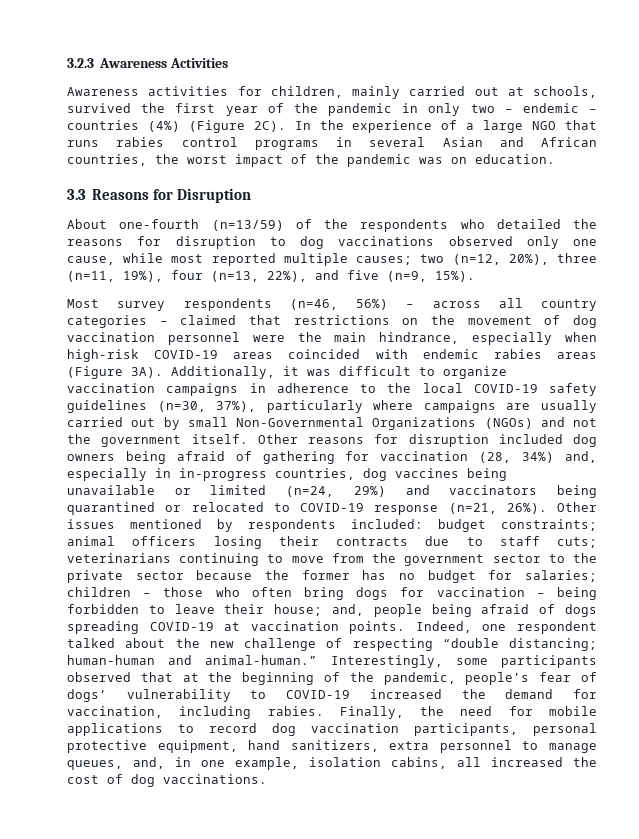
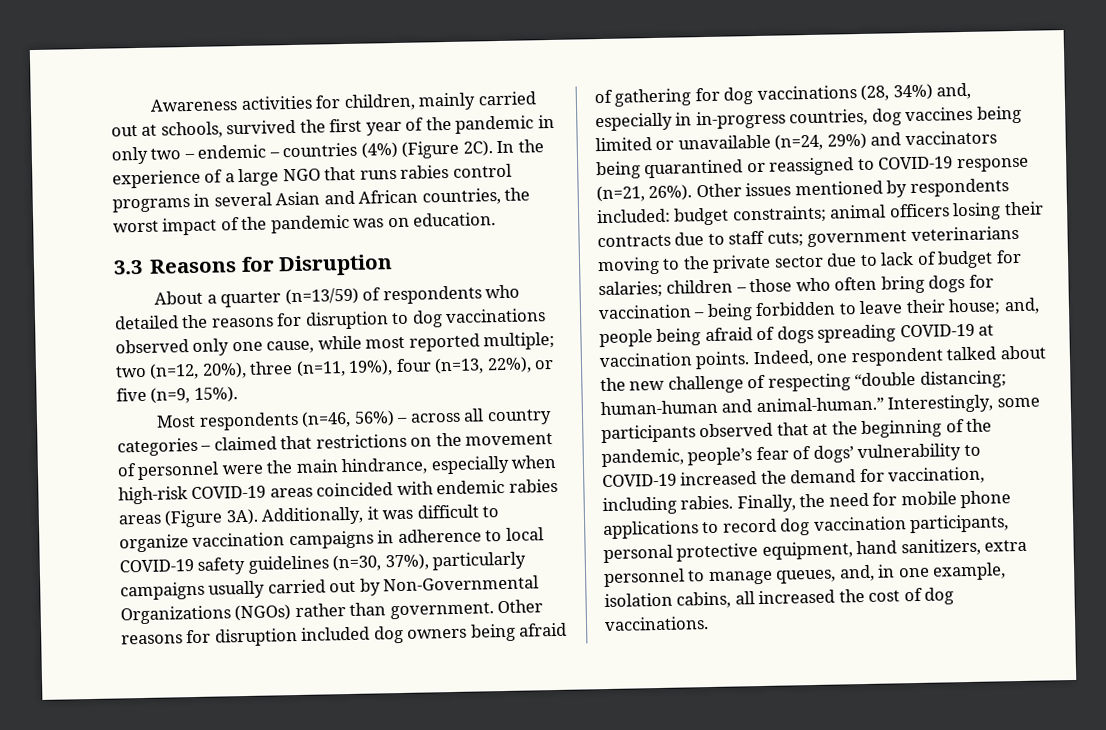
- 3.2.3 Awareness Activities
- About one-fourth (n=13/59) of the respondents who detailed the reasons for disruption to dog vaccinations observed only one cause, while most reported multiple causes; two (n=12, 20%), three (n=11, 19%), four (n=13, 22%), and five (n=9, 15%).
+ About a quarter (n=13/59) of respondents who detailed the reasons for disruption to dog vaccinations observed only one cause, while most reported multiple; two (n=12, 20%), three (n=11, 19%), four (n=13, 22%), or five (n=9, 15%).
- Most survey respondents (n=46, 56%) – across all country categories – claimed that restrictions on the movement of dog vaccination personnel were the main hindrance, especially when high-risk COVID-19 areas coincided with endemic rabies areas (Figure 3A).
+ Most respondents (n=46, 56%) – across all country categories – claimed that restrictions on the movement of personnel were the main hindrance, especially when high-risk COVID-19 areas coincided with endemic rabies areas (Figure 3A).
- Additionally, it was difficult to organize vaccination campaigns in adherence to the local COVID-19 safety guidelines (n=30, 37%), particularly where campaigns are usually carried out by small Non-Governmental Organizations (NGOs) and not the government itself.
+ Additionally, it was difficult to organize vaccination campaigns in adherence to local COVID-19 safety guidelines (n=30, 37%), particularly campaigns usually carried out by Non-Governmental Organizations (NGOs) rather than government.
- Other reasons for disruption included dog owners being afraid of gathering for vaccination (28, 34%) and, especially in in-progress countries, dog vaccines being unavailable or limited (n=24, 29%) and vaccinators being quarantined or relocated to COVID-19 response (n=21, 26%).
+ Other reasons for disruption included dog owners being afraid of gathering for dog vaccinations (28, 34%) and, especially in in-progress countries, dog vaccines being limited or unavailable (n=24, 29%) and vaccinators being quarantined or reassigned to COVID-19 response (n=21, 26%).
- Other issues mentioned by respondents included: budget constraints; animal officers losing their contracts due to staff cuts; veterinarians continuing to move from the government sector to the private sector because the former has no budget for salaries; children – those who often bring dogs for vaccination – being forbidden to leave their house; and, people being afraid of dogs spreading COVID-19 at vaccination points.
+ Other issues mentioned by respondents included: budget constraints; animal officers losing their contracts due to staff cuts; government veterinarians moving to the private sector due to lack of budget for salaries; children – those who often bring dogs for vaccination – being forbidden to leave their house; and, people being afraid of dogs spreading COVID-19 at vaccination points.
- Finally, the need for mobile applications to record dog vaccination participants, personal protective equipment, hand sanitizers, extra personnel to manage queues, and, in one example, isolation cabins, all increased the cost of dog vaccinations.
+ Finally, the need for mobile phone applications to record dog vaccination participants, personal protective equipment, hand sanitizers, extra personnel to manage queues, and, in one example, isolation cabins, all increased the cost of dog vaccinations.

